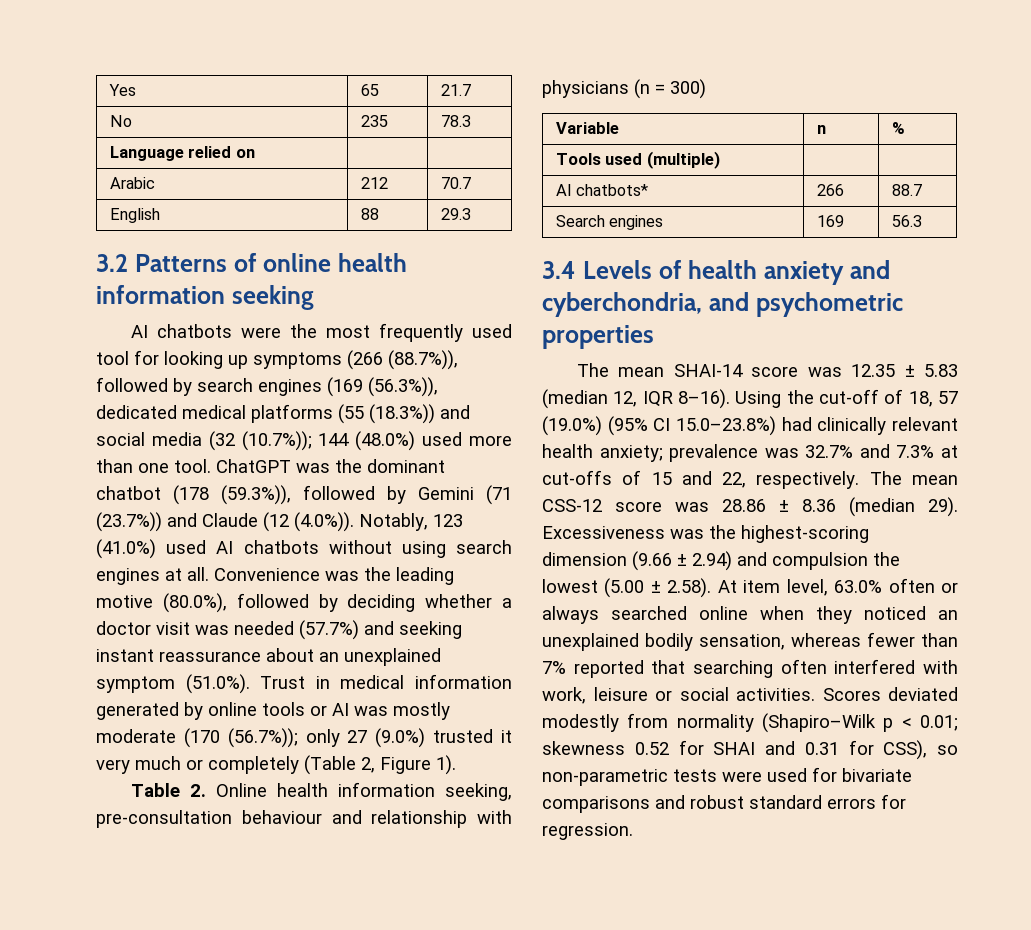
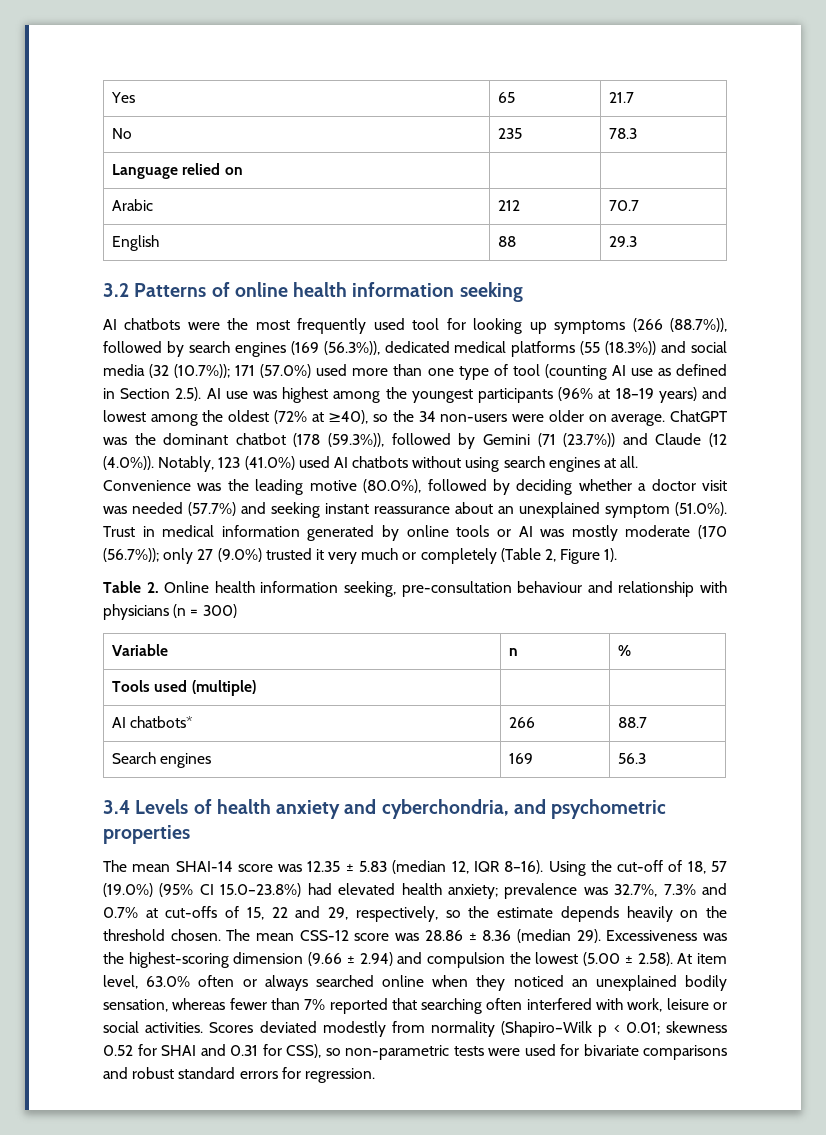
- AI chatbots were the most frequently used tool for looking up symptoms (266 (88.7%)), followed by search engines (169 (56.3%)), dedicated medical platforms (55 (18.3%)) and social media (32 (10.7%)); 144 (48.0%) used more than one tool.
+ AI chatbots were the most frequently used tool for looking up symptoms (266 (88.7%)), followed by search engines (169 (56.3%)), dedicated medical platforms (55 (18.3%)) and social media (32 (10.7%)); 171 (57.0%) used more than one type of tool (counting AI use as defined in Section 2.5). AI use was highest among the youngest participants (96% at 18–19 years) and lowest among the oldest (72% at ≥40), so the 34 non-users were older on average.
- Using the cut-off of 18, 57 (19.0%) (95% CI 15.0–23.8%) had clinically relevant health anxiety; prevalence was 32.7% and 7.3% at cut-offs of 15 and 22, respectively.
+ Using the cut-off of 18, 57 (19.0%) (95% CI 15.0–23.8%) had elevated health anxiety; prevalence was 32.7%, 7.3% and 0.7% at cut-offs of 15, 22 and 29, respectively, so the estimate depends heavily on the threshold chosen.

